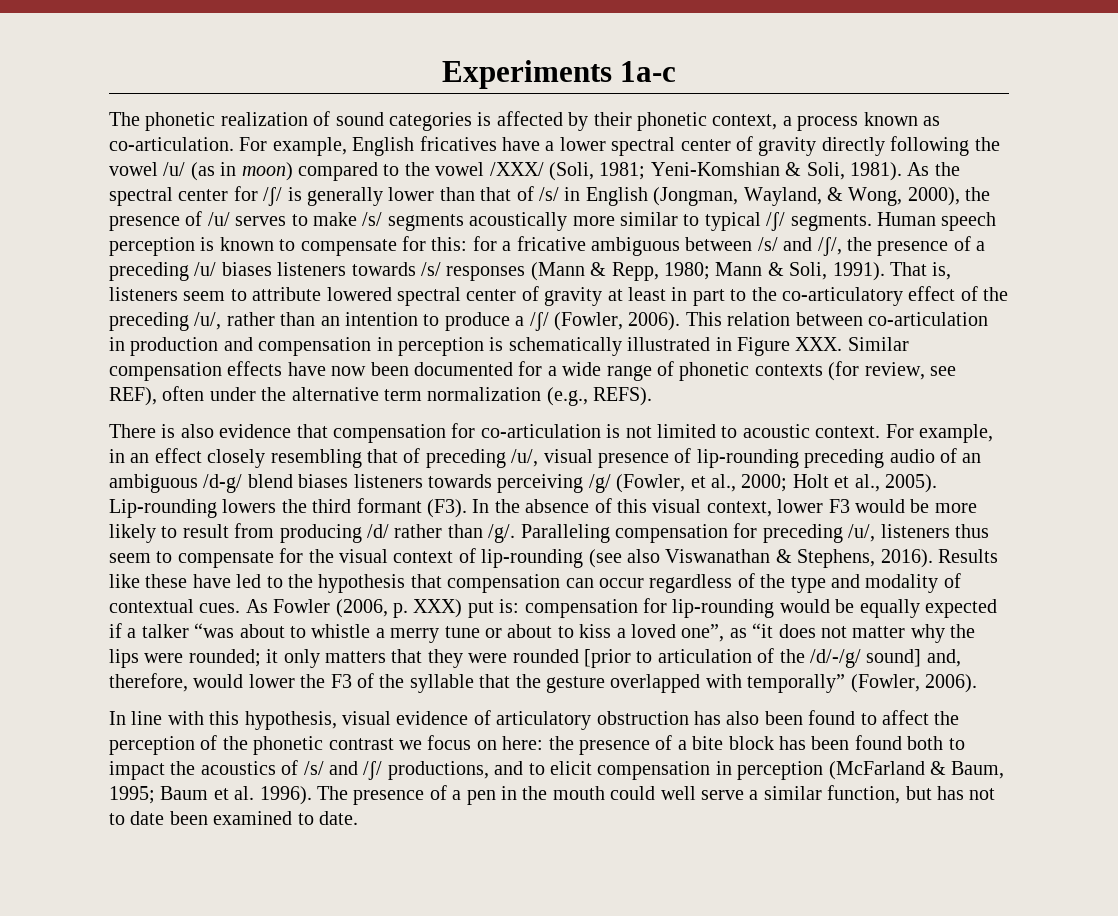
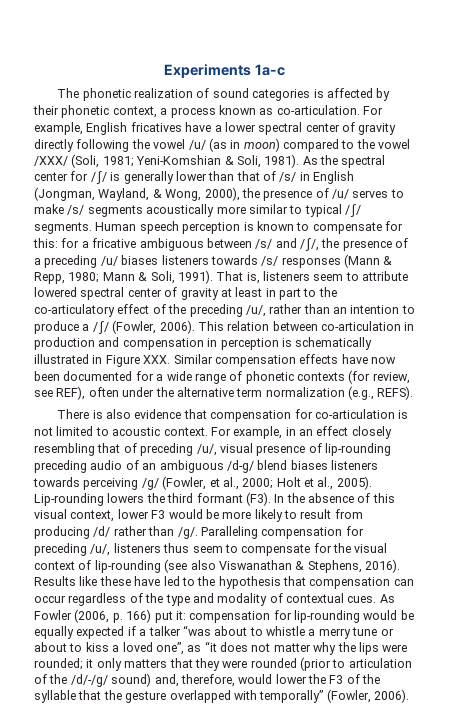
- As Fowler (2006, p. XXX) put is:
+ As Fowler (2006, p. 166) put it:
- it only matters that they were rounded [prior to articulation of the /d/-/g/ sound] and, therefore, would lower the F3 of the syllable that the gesture overlapped with temporally” (Fowler, 2006).
+ it only matters that they were rounded (prior to articulation of the /d/-/g/ sound) and, therefore, would lower the F3 of the syllable that the gesture overlapped with temporally” (Fowler, 2006).
- In line with this hypothesis, visual evidence of articulatory obstruction has also been found to affect the perception of the phonetic contrast we focus on here: the presence of a bite block has been found both to impact the acoustics of /s/ and /ʃ/ productions, and to elicit compensation in perception (McFarland & Baum, 1995; Baum et al. 1996). The presence of a pen in the mouth could well serve a similar function, but has not to date been examined to date.

